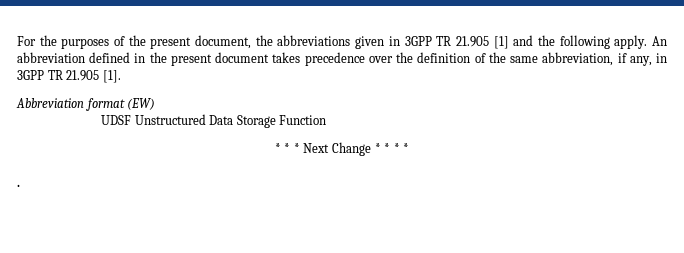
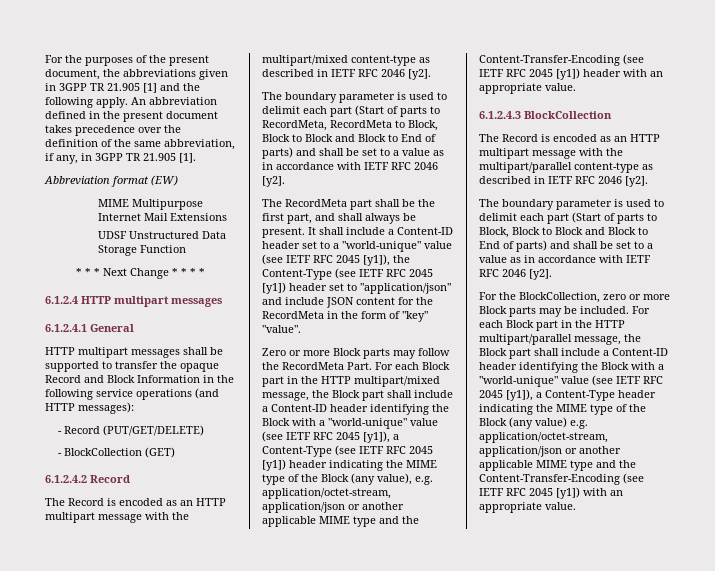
+ MIME Multipurpose Internet Mail Extensions
- .
+ 6.1.2.4 HTTP multipart messages
+ 6.1.2.4.1 General
+ HTTP multipart messages shall be supported to transfer the opaque Record and Block Information in the following service operations (and HTTP messages):
+ - Record (PUT/GET/DELETE)
+ - BlockCollection (GET)
+ 6.1.2.4.2 Record
+ The Record is encoded as an HTTP multipart message with the multipart/mixed content-type as described in IETF RFC 2046 [y2].
+ The boundary parameter is used to delimit each part (Start of parts to RecordMeta, RecordMeta to Block, Block to Block and Block to End of parts) and shall be set to a value as in accordance with IETF RFC 2046 [y2].
+ The RecordMeta part shall be the first part, and shall always be present. It shall include a Content-ID header set to a "world-unique" value (see IETF RFC 2045 [y1]), the Content-Type (see IETF RFC 2045 [y1]) header set to "application/json" and include JSON content for the RecordMeta in the form of "key" "value".
+ Zero or more Block parts may follow the RecordMeta Part. For each Block part in the HTTP multipart/mixed message, the Block part shall include a Content-ID header identifying the Block with a "world-unique" value (see IETF RFC 2045 [y1]), a Content-Type (see IETF RFC 2045 [y1]) header indicating the MIME type of the Block (any value), e.g. application/octet-stream, application/json or another applicable MIME type and the Content-Transfer-Encoding (see IETF RFC 2045 [y1]) header with an appropriate value.
+ 6.1.2.4.3 BlockCollection
+ The Record is encoded as an HTTP multipart message with the multipart/parallel content-type as described in IETF RFC 2046 [y2].
+ The boundary parameter is used to delimit each part (Start of parts to Block, Block to Block and Block to End of parts) and shall be set to a value as in accordance with IETF RFC 2046 [y2].
+ For the BlockCollection, zero or more Block parts may be included. For each Block part in the HTTP multipart/parallel message, the Block part shall include a Content-ID header identifying the Block with a "world-unique" value (see IETF RFC 2045 [y1]), a Content-Type header indicating the MIME type of the Block (any value) e.g. application/octet-stream, application/json or another applicable MIME type and the Content-Transfer-Encoding (see IETF RFC 2045 [y1]) with an appropriate value.

